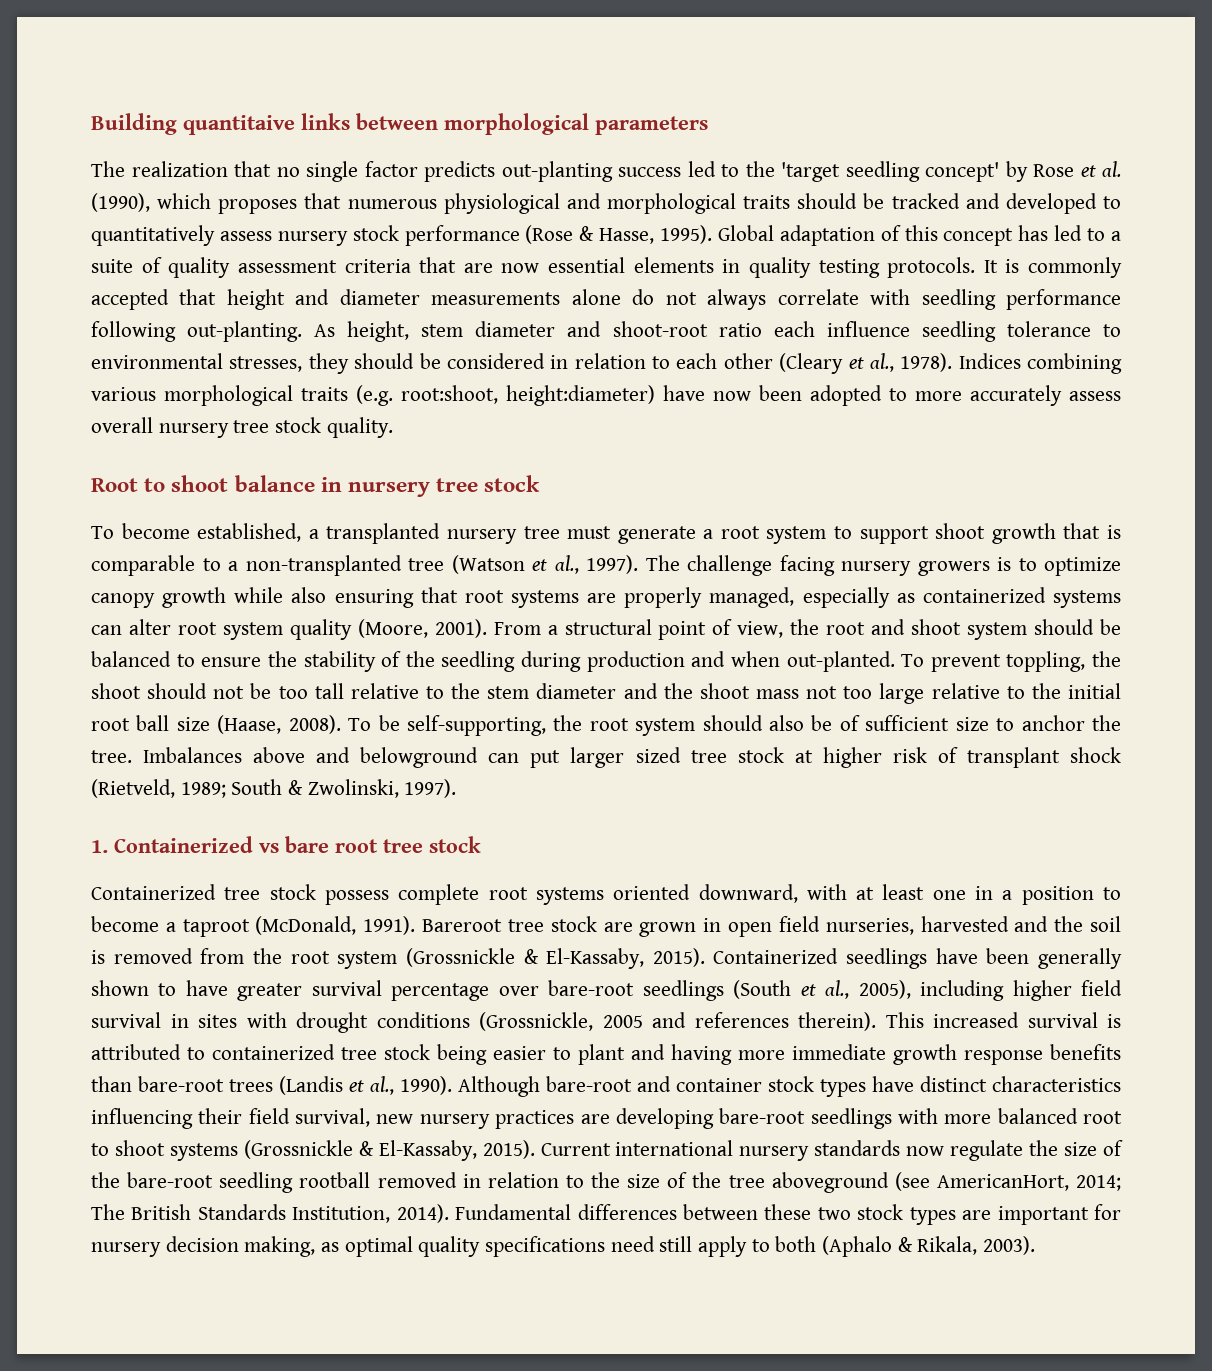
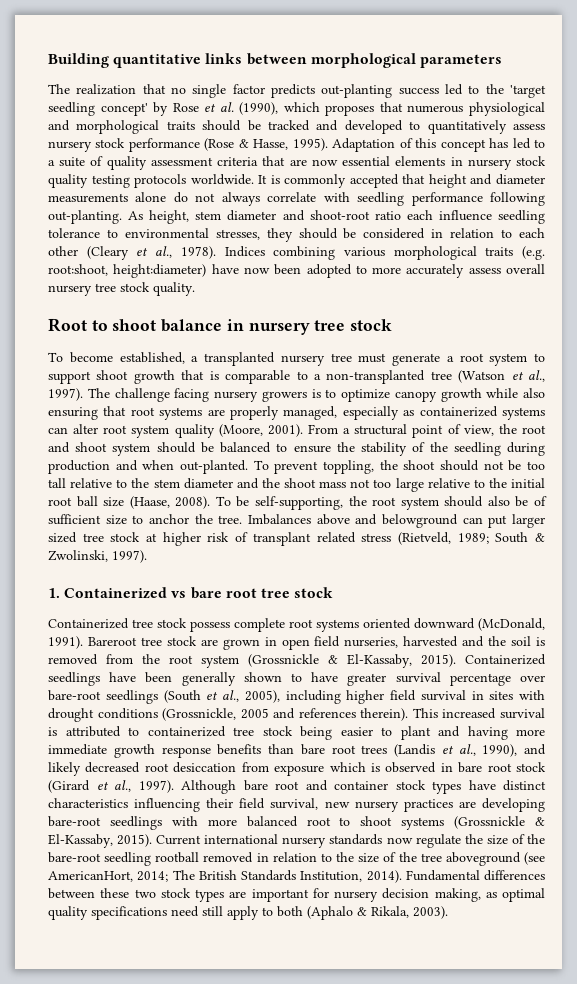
- Building quantitaive links between morphological parameters
+ Building quantitative links between morphological parameters
- Global adaptation of this concept has led to a suite of quality assessment criteria that are now essential elements in quality testing protocols.
+ Adaptation of this concept has led to a suite of quality assessment criteria that are now essential elements in nursery stock quality testing protocols worldwide.
- Imbalances above and belowground can put larger sized tree stock at higher risk of transplant shock (Rietveld, 1989; South & Zwolinski, 1997).
+ Imbalances above and belowground can put larger sized tree stock at higher risk of transplant related stress (Rietveld, 1989; South & Zwolinski, 1997).
- Containerized tree stock possess complete root systems oriented downward, with at least one in a position to become a taproot (McDonald, 1991).
+ Containerized tree stock possess complete root systems oriented downward (McDonald, 1991).
- This increased survival is attributed to containerized tree stock being easier to plant and having more immediate growth response benefits than bare-root trees (Landis et al., 1990). Although bare-root and container stock types have distinct characteristics influencing their field survival, new nursery practices are developing bare-root seedlings with more balanced root to shoot systems (Grossnickle & El-Kassaby, 2015).
+ This increased survival is attributed to containerized tree stock being easier to plant and having more immediate growth response benefits than bare root trees (Landis et al., 1990), and likely decreased root desiccation from exposure which is observed in bare root stock (Girard et al., 1997). Although bare root and container stock types have distinct characteristics influencing their field survival, new nursery practices are developing bare-root seedlings with more balanced root to shoot systems (Grossnickle & El-Kassaby, 2015).

